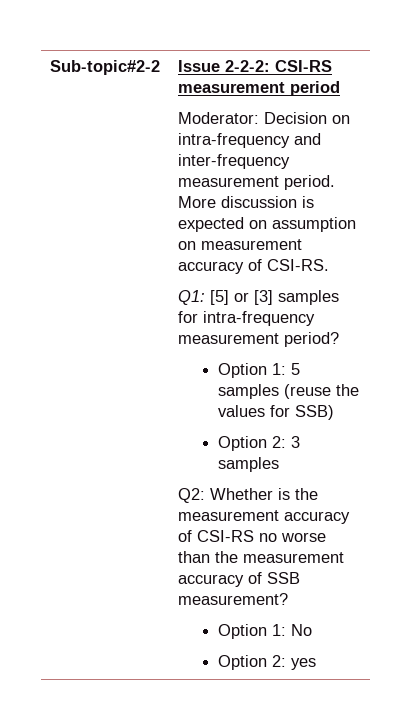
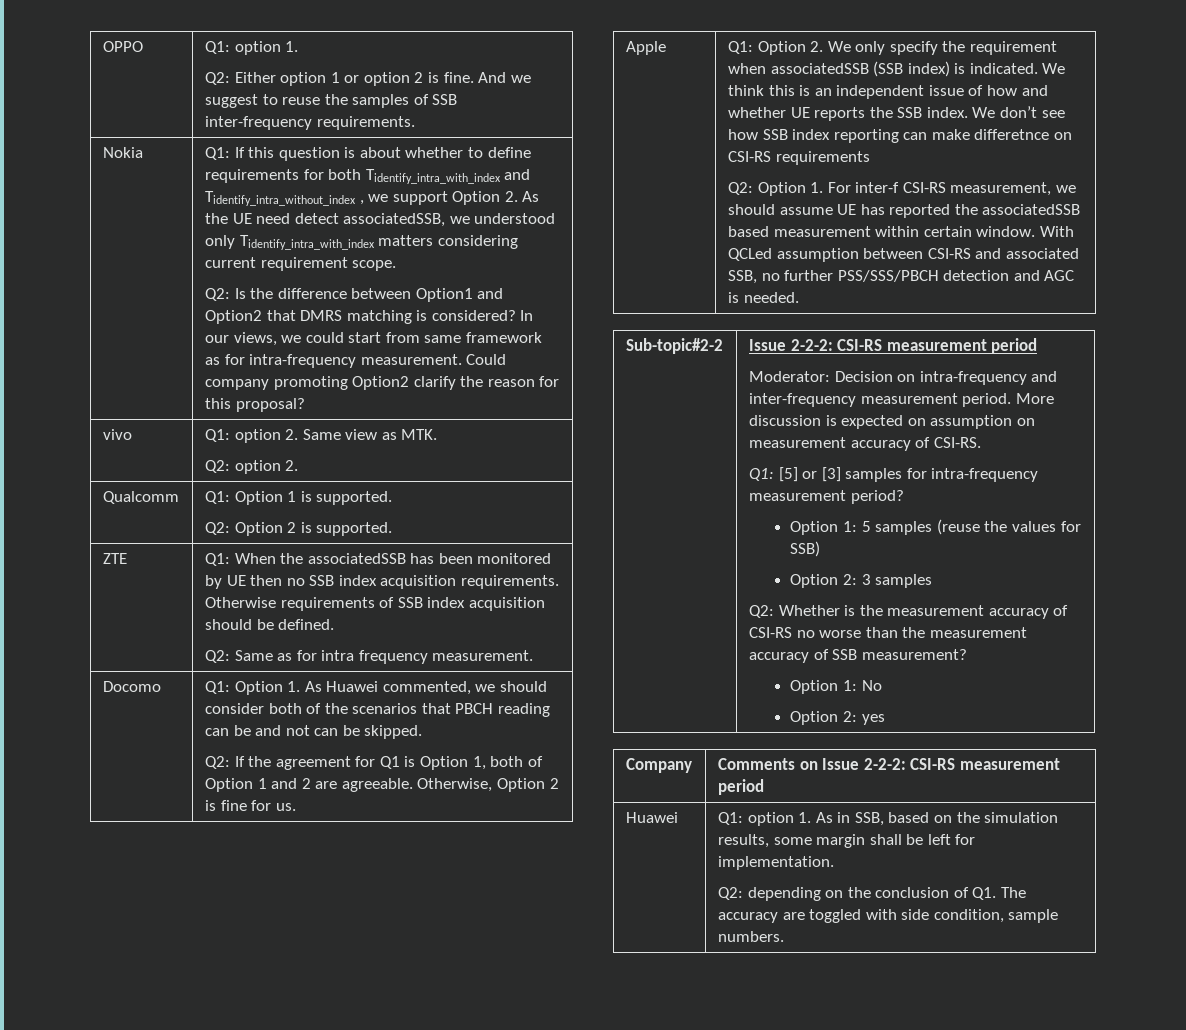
+ OPPO | Q1: option 1.
+ Q2: Either option 1 or option 2 is fine. And we suggest to reuse the samples of SSB inter-frequency requirements.
+ Nokia | Q1: If this question is about whether to define requirements for both Tidentify_intra_with_index and Tidentify_intra_without_index , we support Option 2. As the UE need detect associatedSSB, we understood only Tidentify_intra_with_index matters considering current requirement scope.
+ Q2: Is the difference between Option1 and Option2 that DMRS matching is considered? In our views, we could start from same framework as for intra-frequency measurement. Could company promoting Option2 clarify the reason for this proposal?
+ vivo | Q1: option 2. Same view as MTK.
+ Q2: option 2.
+ Qualcomm | Q1: Option 1 is supported.
+ Q2: Option 2 is supported.
+ ZTE | Q1: When the associatedSSB has been monitored by UE then no SSB index acquisition requirements. Otherwise requirements of SSB index acquisition should be defined.
+ Q2: Same as for intra frequency measurement.
+ Docomo | Q1: Option 1. As Huawei commented, we should consider both of the scenarios that PBCH reading can be and not can be skipped.
+ Q2: If the agreement for Q1 is Option 1, both of Option 1 and 2 are agreeable. Otherwise, Option 2 is fine for us.
+ Apple | Q1: Option 2. We only specify the requirement when associatedSSB (SSB index) is indicated. We think this is an independent issue of how and whether UE reports the SSB index. We don’t see how SSB index reporting can make differetnce on CSI-RS requirements
+ Q2: Option 1. For inter-f CSI-RS measurement, we should assume UE has reported the associatedSSB based measurement within certain window. With QCLed assumption between CSI-RS and associated SSB, no further PSS/SSS/PBCH detection and AGC is needed.
+ Company | Comments on Issue 2-2-2: CSI-RS measurement period
+ Huawei | Q1: option 1. As in SSB, based on the simulation results, some margin shall be left for implementation.
+ Q2: depending on the conclusion of Q1. The accuracy are toggled with side condition, sample numbers.

